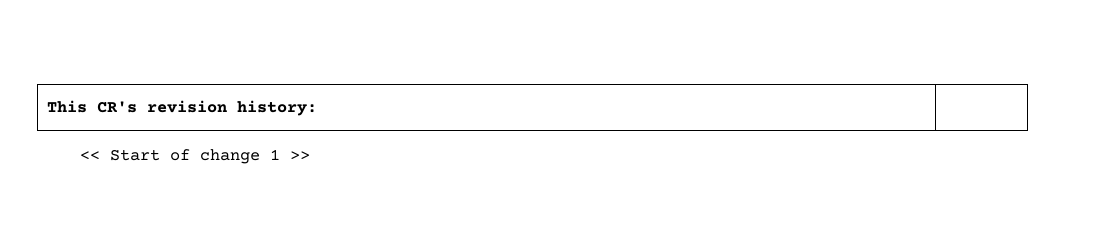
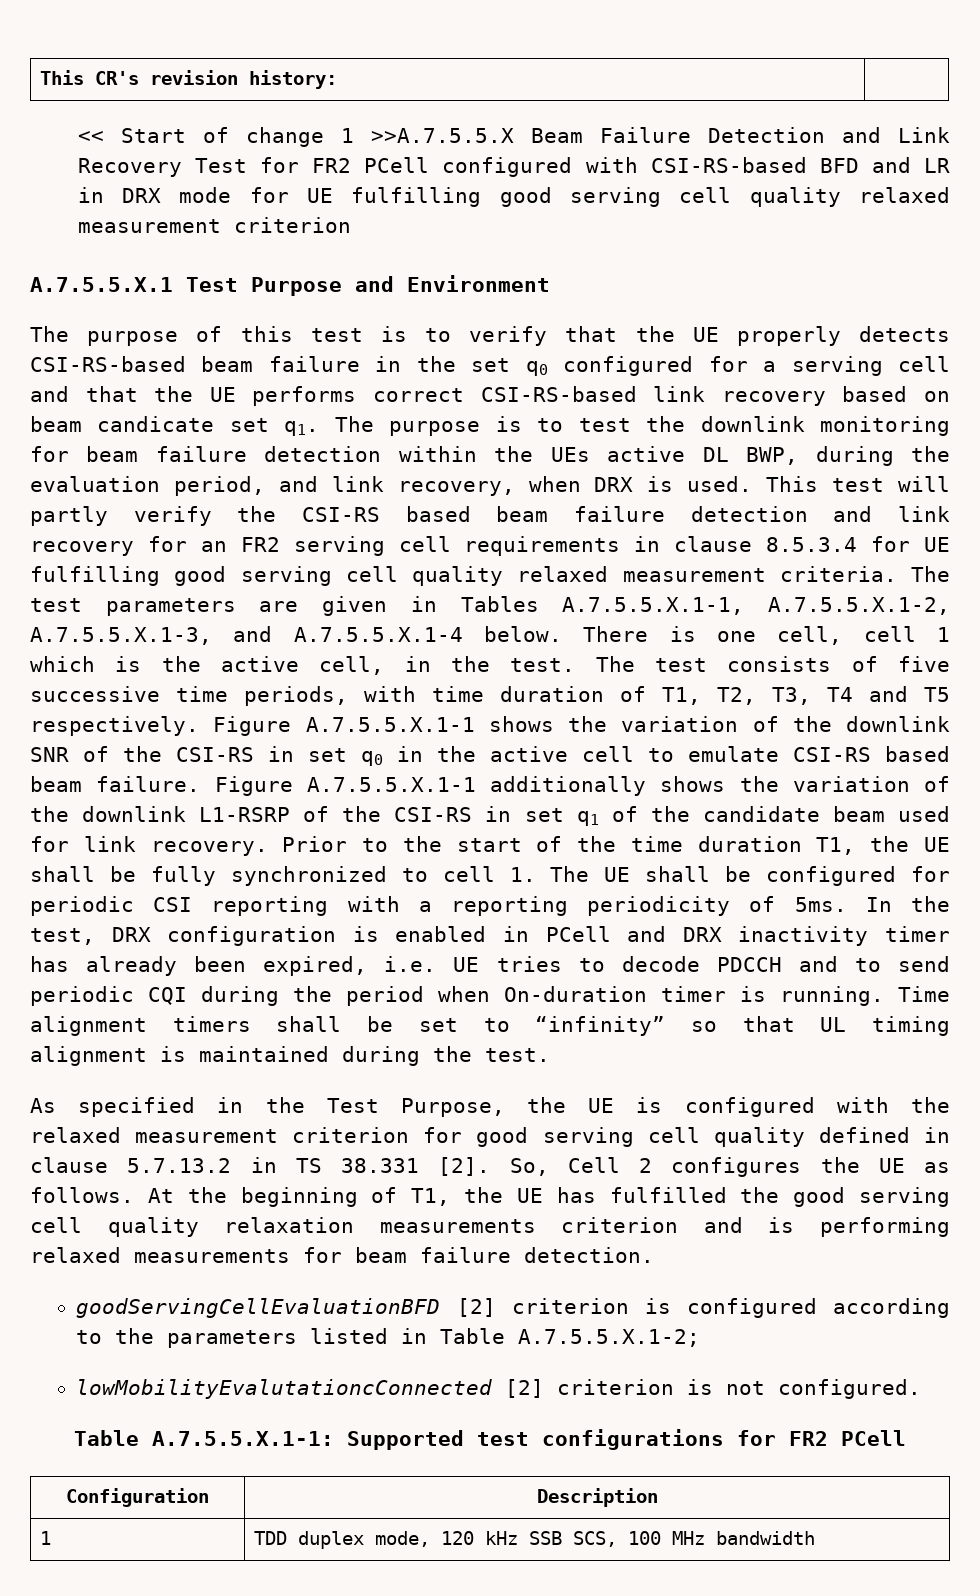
- << Start of change 1 >>
+ << Start of change 1 >>A.7.5.5.X Beam Failure Detection and Link Recovery Test for FR2 PCell configured with CSI-RS-based BFD and LR in DRX mode for UE fulfilling good serving cell quality relaxed measurement criterion
+ A.7.5.5.X.1 Test Purpose and Environment
+ The purpose of this test is to verify that the UE properly detects CSI-RS-based beam failure in the set q0 configured for a serving cell and that the UE performs correct CSI-RS-based link recovery based on beam candicate set q1. The purpose is to test the downlink monitoring for beam failure detection within the UEs active DL BWP, during the evaluation period, and link recovery, when DRX is used. This test will partly verify the CSI-RS based beam failure detection and link recovery for an FR2 serving cell requirements in clause 8.5.3.4 for UE fulfilling good serving cell quality relaxed measurement criteria. The test parameters are given in Tables A.7.5.5.X.1-1, A.7.5.5.X.1-2, A.7.5.5.X.1-3, and A.7.5.5.X.1-4 below. There is one cell, cell 1 which is the active cell, in the test. The test consists of five successive time periods, with time duration of T1, T2, T3, T4 and T5 respectively. Figure A.7.5.5.X.1-1 shows the variation of the downlink SNR of the CSI-RS in set q0 in the active cell to emulate CSI-RS based beam failure. Figure A.7.5.5.X.1-1 additionally shows the variation of the downlink L1-RSRP of the CSI-RS in set q1 of the candidate beam used for link recovery. Prior to the start of the time duration T1, the UE shall be fully synchronized to cell 1. The UE shall be configured for periodic CSI reporting with a reporting periodicity of 5ms. In the test, DRX configuration is enabled in PCell and DRX inactivity timer has already been expired, i.e. UE tries to decode PDCCH and to send periodic CQI during the period when On-duration timer is running. Time alignment timers shall be set to “infinity” so that UL timing alignment is maintained during the test.
+ As specified in the Test Purpose, the UE is configured with the relaxed measurement criterion for good serving cell quality defined in clause 5.7.13.2 in TS 38.331 [2]. So, Cell 2 configures the UE as follows. At the beginning of T1, the UE has fulfilled the good serving cell quality relaxation measurements criterion and is performing relaxed measurements for beam failure detection.
+ goodServingCellEvaluationBFD [2] criterion is configured according to the parameters listed in Table A.7.5.5.X.1-2;
+ lowMobilityEvalutationcConnected [2] criterion is not configured.
+ Table A.7.5.5.X.1-1: Supported test configurations for FR2 PCell
+ Configuration | Description
+ 1 | TDD duplex mode, 120 kHz SSB SCS, 100 MHz bandwidth

